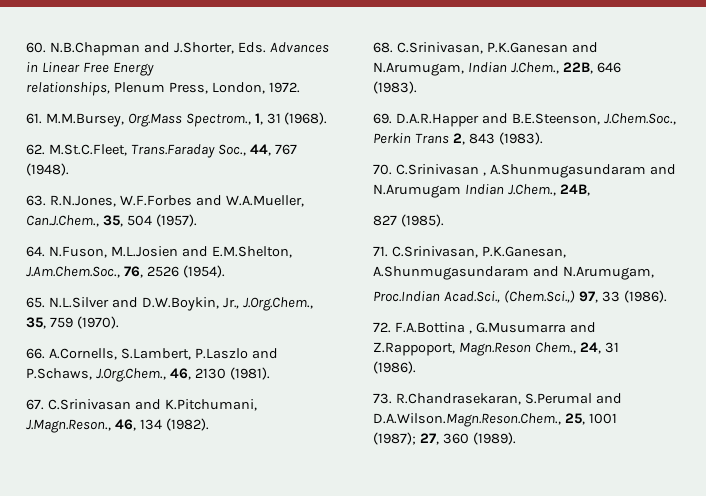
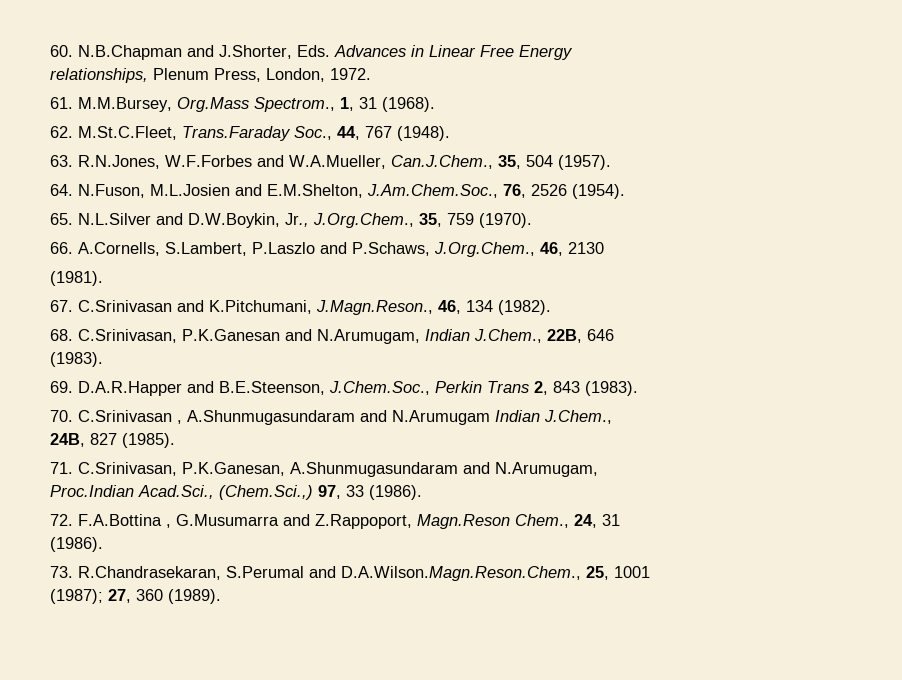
- 66. A.Cornells, S.Lambert, P.Laszlo and P.Schaws, J.Org.Chem., 46, 2130 (1981).
+ 66. A.Cornells, S.Lambert, P.Laszlo and P.Schaws, J.Org.Chem., 46, 2130
+ (1981).
- 70. C.Srinivasan , A.Shunmugasundaram and N.Arumugam Indian J.Chem., 24B,
- 827 (1985).
+ 70. C.Srinivasan , A.Shunmugasundaram and N.Arumugam Indian J.Chem.,
+ 24B, 827 (1985).

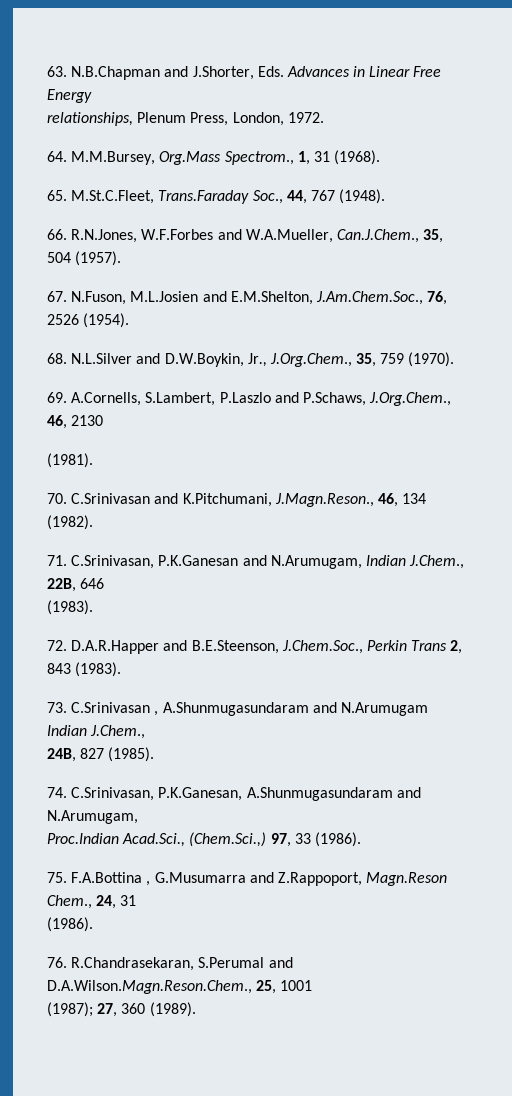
- 60. N.B.Chapman and J.Shorter, Eds. Advances in Linear Free Energy
+ 63. N.B.Chapman and J.Shorter, Eds. Advances in Linear Free Energy
- 61. M.M.Bursey, Org.Mass Spectrom., 1, 31 (1968).
+ 64. M.M.Bursey, Org.Mass Spectrom., 1, 31 (1968).
- 62. M.St.C.Fleet, Trans.Faraday Soc., 44, 767 (1948).
+ 65. M.St.C.Fleet, Trans.Faraday Soc., 44, 767 (1948).
- 63. R.N.Jones, W.F.Forbes and W.A.Mueller, Can.J.Chem., 35, 504 (1957).
+ 66. R.N.Jones, W.F.Forbes and W.A.Mueller, Can.J.Chem., 35, 504 (1957).
- 64. N.Fuson, M.L.Josien and E.M.Shelton, J.Am.Chem.Soc., 76, 2526 (1954).
+ 67. N.Fuson, M.L.Josien and E.M.Shelton, J.Am.Chem.Soc., 76, 2526 (1954).
- 65. N.L.Silver and D.W.Boykin, Jr., J.Org.Chem., 35, 759 (1970).
+ 68. N.L.Silver and D.W.Boykin, Jr., J.Org.Chem., 35, 759 (1970).
- 66. A.Cornells, S.Lambert, P.Laszlo and P.Schaws, J.Org.Chem., 46, 2130
+ 69. A.Cornells, S.Lambert, P.Laszlo and P.Schaws, J.Org.Chem., 46, 2130
- 67. C.Srinivasan and K.Pitchumani, J.Magn.Reson., 46, 134 (1982).
+ 70. C.Srinivasan and K.Pitchumani, J.Magn.Reson., 46, 134 (1982).
- 68. C.Srinivasan, P.K.Ganesan and N.Arumugam, Indian J.Chem., 22B, 646
+ 71. C.Srinivasan, P.K.Ganesan and N.Arumugam, Indian J.Chem., 22B, 646
- 69. D.A.R.Happer and B.E.Steenson, J.Chem.Soc., Perkin Trans 2, 843 (1983).
+ 72. D.A.R.Happer and B.E.Steenson, J.Chem.Soc., Perkin Trans 2, 843 (1983).
- 70. C.Srinivasan , A.Shunmugasundaram and N.Arumugam Indian J.Chem.,
+ 73. C.Srinivasan , A.Shunmugasundaram and N.Arumugam Indian J.Chem.,
- 71. C.Srinivasan, P.K.Ganesan, A.Shunmugasundaram and N.Arumugam,
+ 74. C.Srinivasan, P.K.Ganesan, A.Shunmugasundaram and N.Arumugam,
- 72. F.A.Bottina , G.Musumarra and Z.Rappoport, Magn.Reson Chem., 24, 31
+ 75. F.A.Bottina , G.Musumarra and Z.Rappoport, Magn.Reson Chem., 24, 31
- 73. R.Chandrasekaran, S.Perumal and D.A.Wilson.Magn.Reson.Chem., 25, 1001
+ 76. R.Chandrasekaran, S.Perumal and D.A.Wilson.Magn.Reson.Chem., 25, 1001

